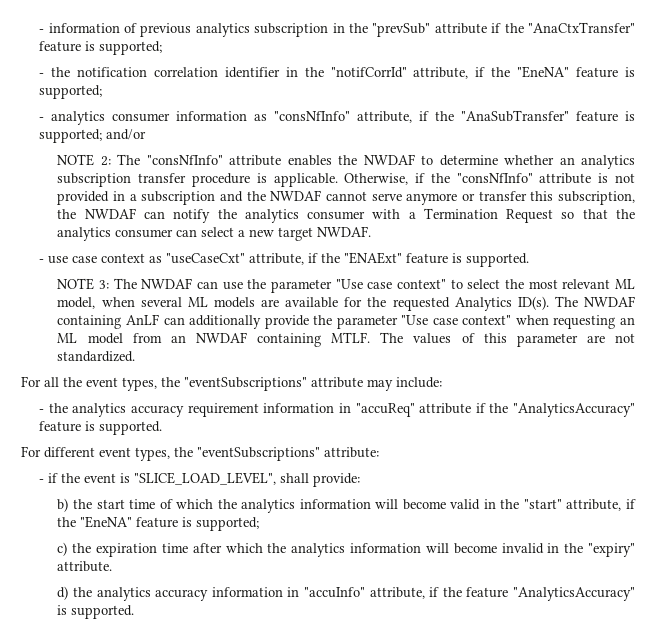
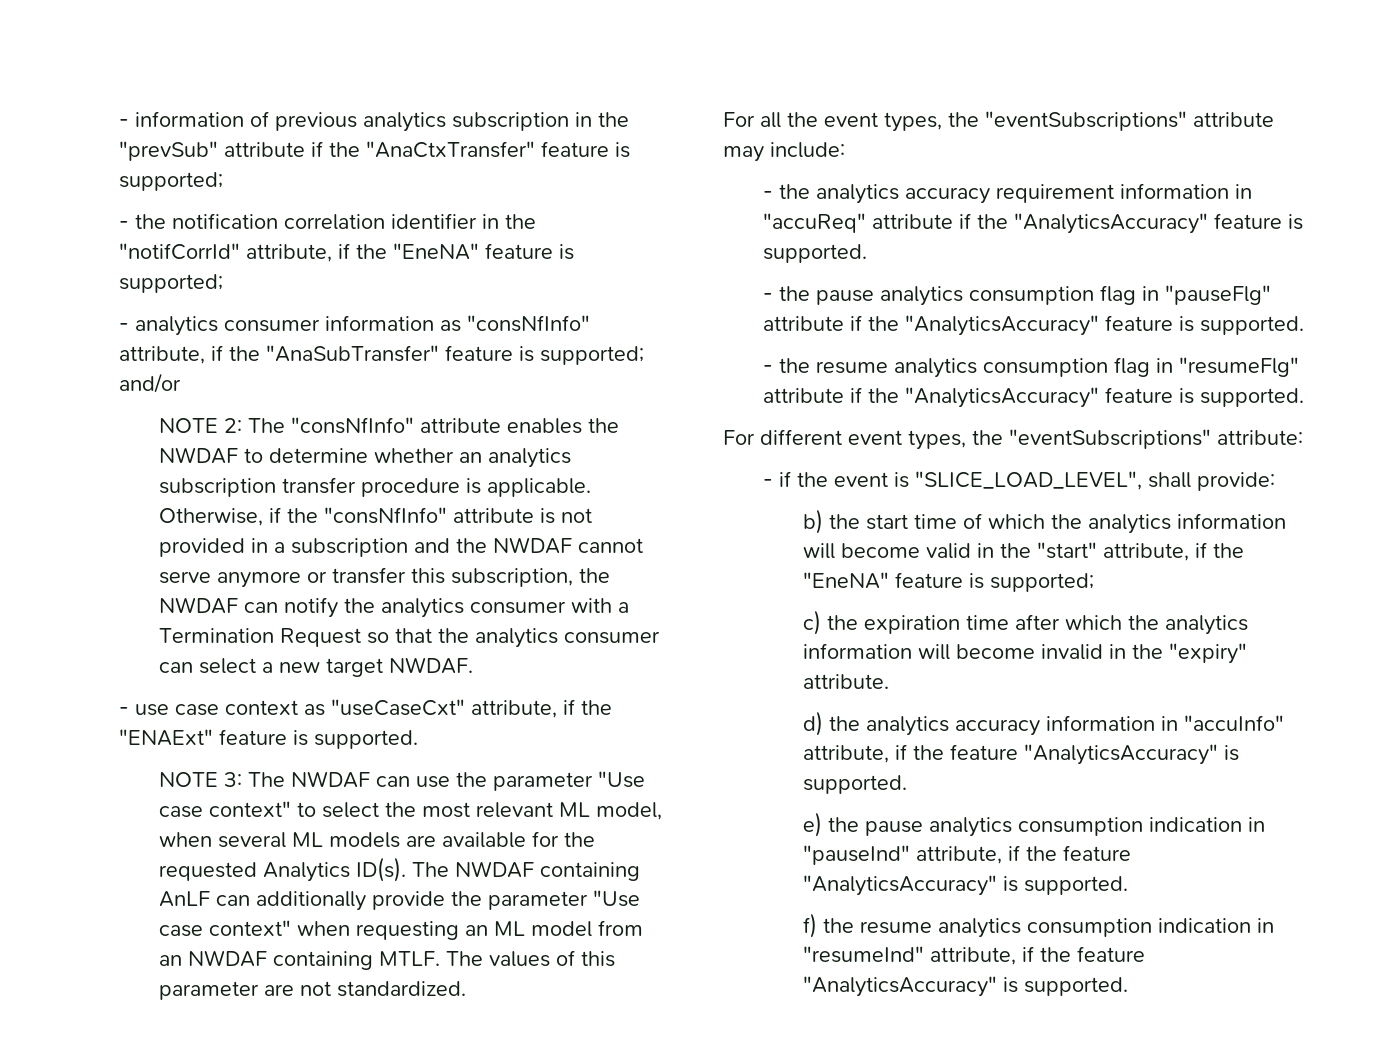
+ - the pause analytics consumption flag in "pauseFlg" attribute if the "AnalyticsAccuracy" feature is supported.
+ - the resume analytics consumption flag in "resumeFlg" attribute if the "AnalyticsAccuracy" feature is supported.
+ e) the pause analytics consumption indication in "pauseInd" attribute, if the feature "AnalyticsAccuracy" is supported.
+ f) the resume analytics consumption indication in "resumeInd" attribute, if the feature "AnalyticsAccuracy" is supported.

